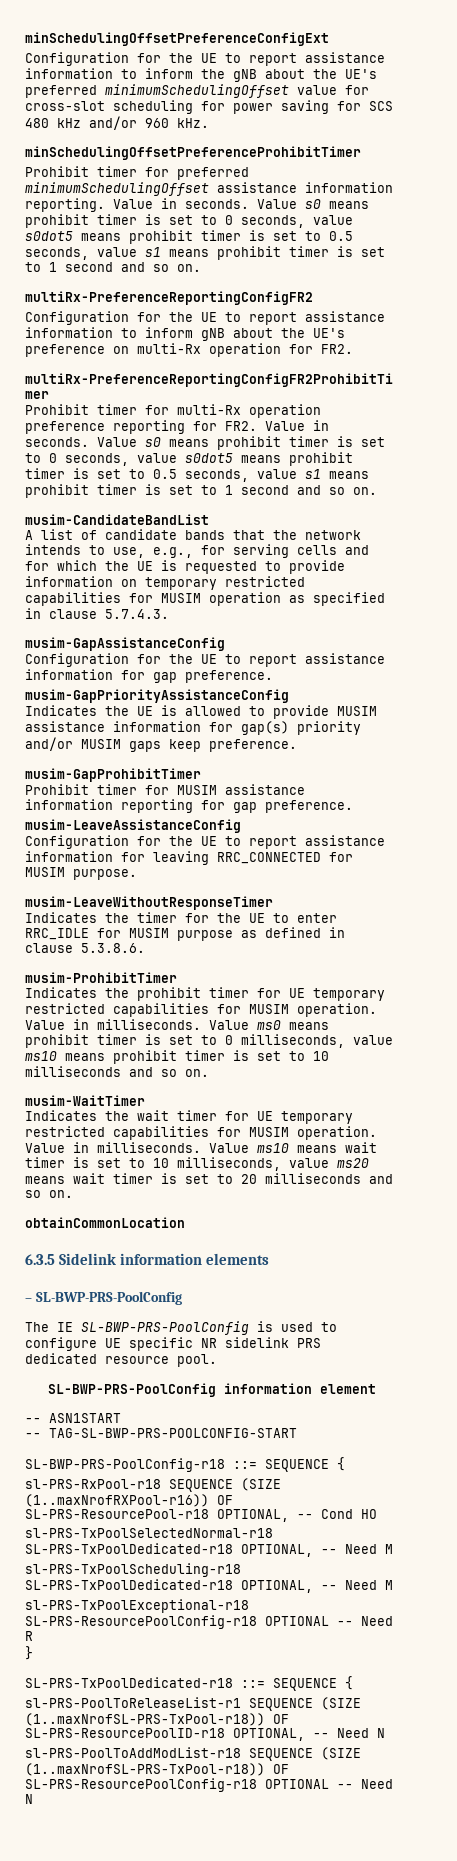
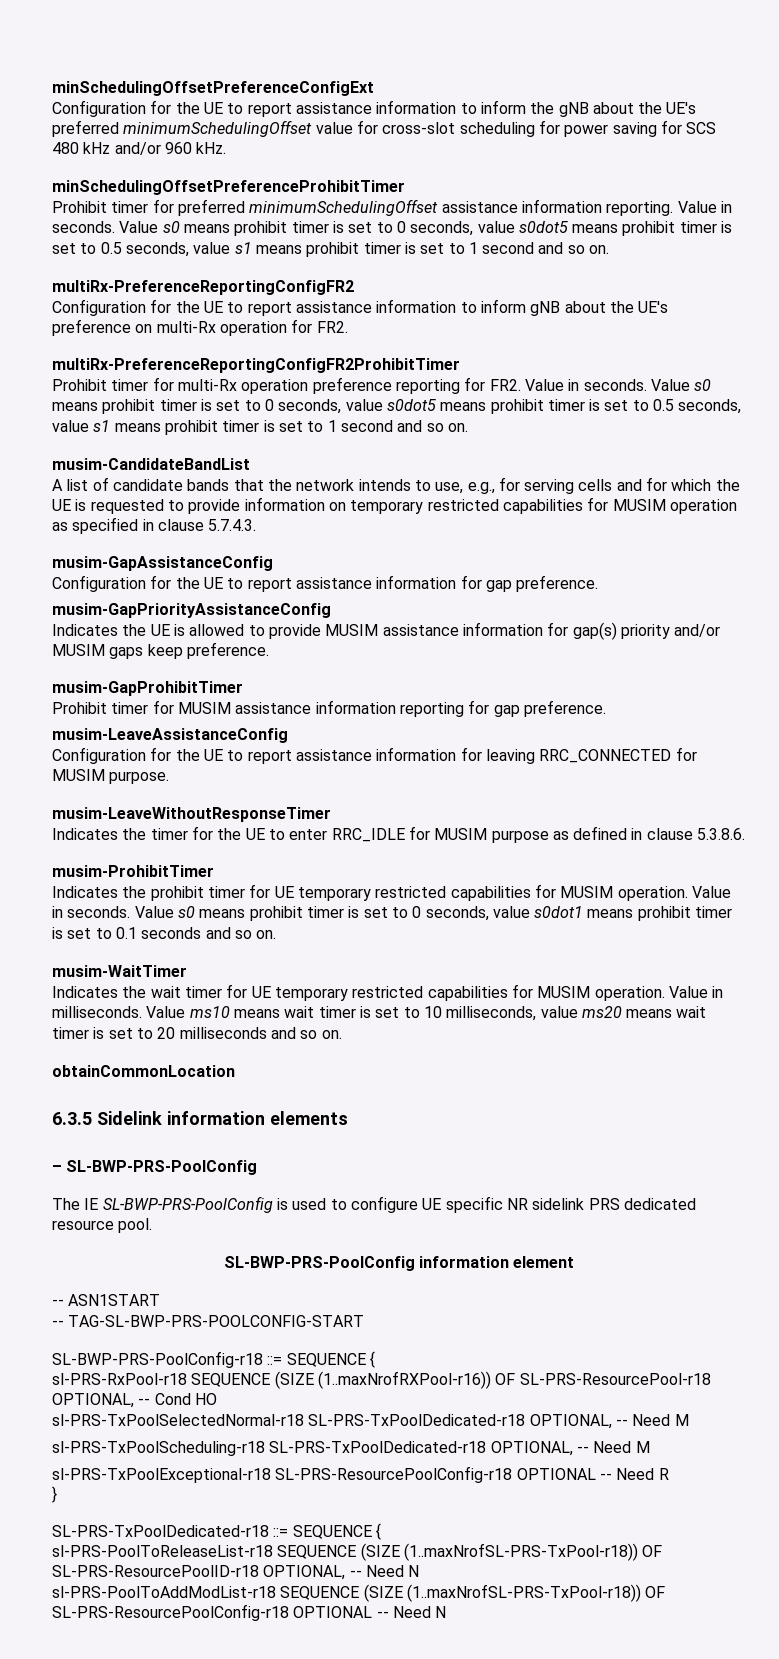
- Value in milliseconds. Value ms0 means prohibit timer is set to 0 milliseconds, value ms10 means prohibit timer is set to 10 milliseconds and so on.
+ Value in seconds. Value s0 means prohibit timer is set to 0 seconds, value s0dot1 means prohibit timer is set to 0.1 seconds and so on.
- sl-PRS-PoolToReleaseList-r1 SEQUENCE (SIZE (1..maxNrofSL-PRS-TxPool-r18)) OF SL-PRS-ResourcePoolID-r18 OPTIONAL, -- Need N
+ sl-PRS-PoolToReleaseList-r18 SEQUENCE (SIZE (1..maxNrofSL-PRS-TxPool-r18)) OF SL-PRS-ResourcePoolID-r18 OPTIONAL, -- Need N

